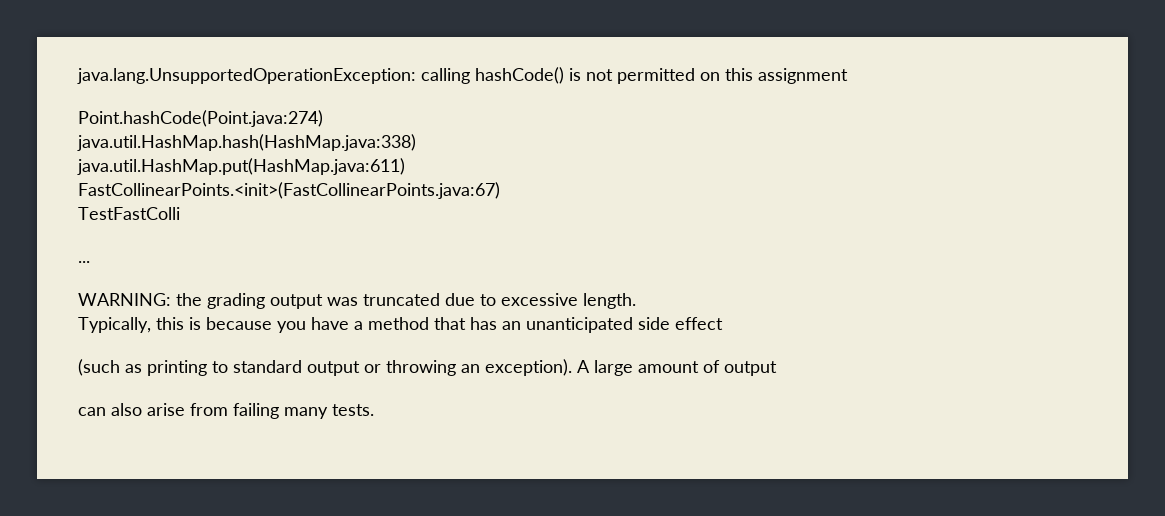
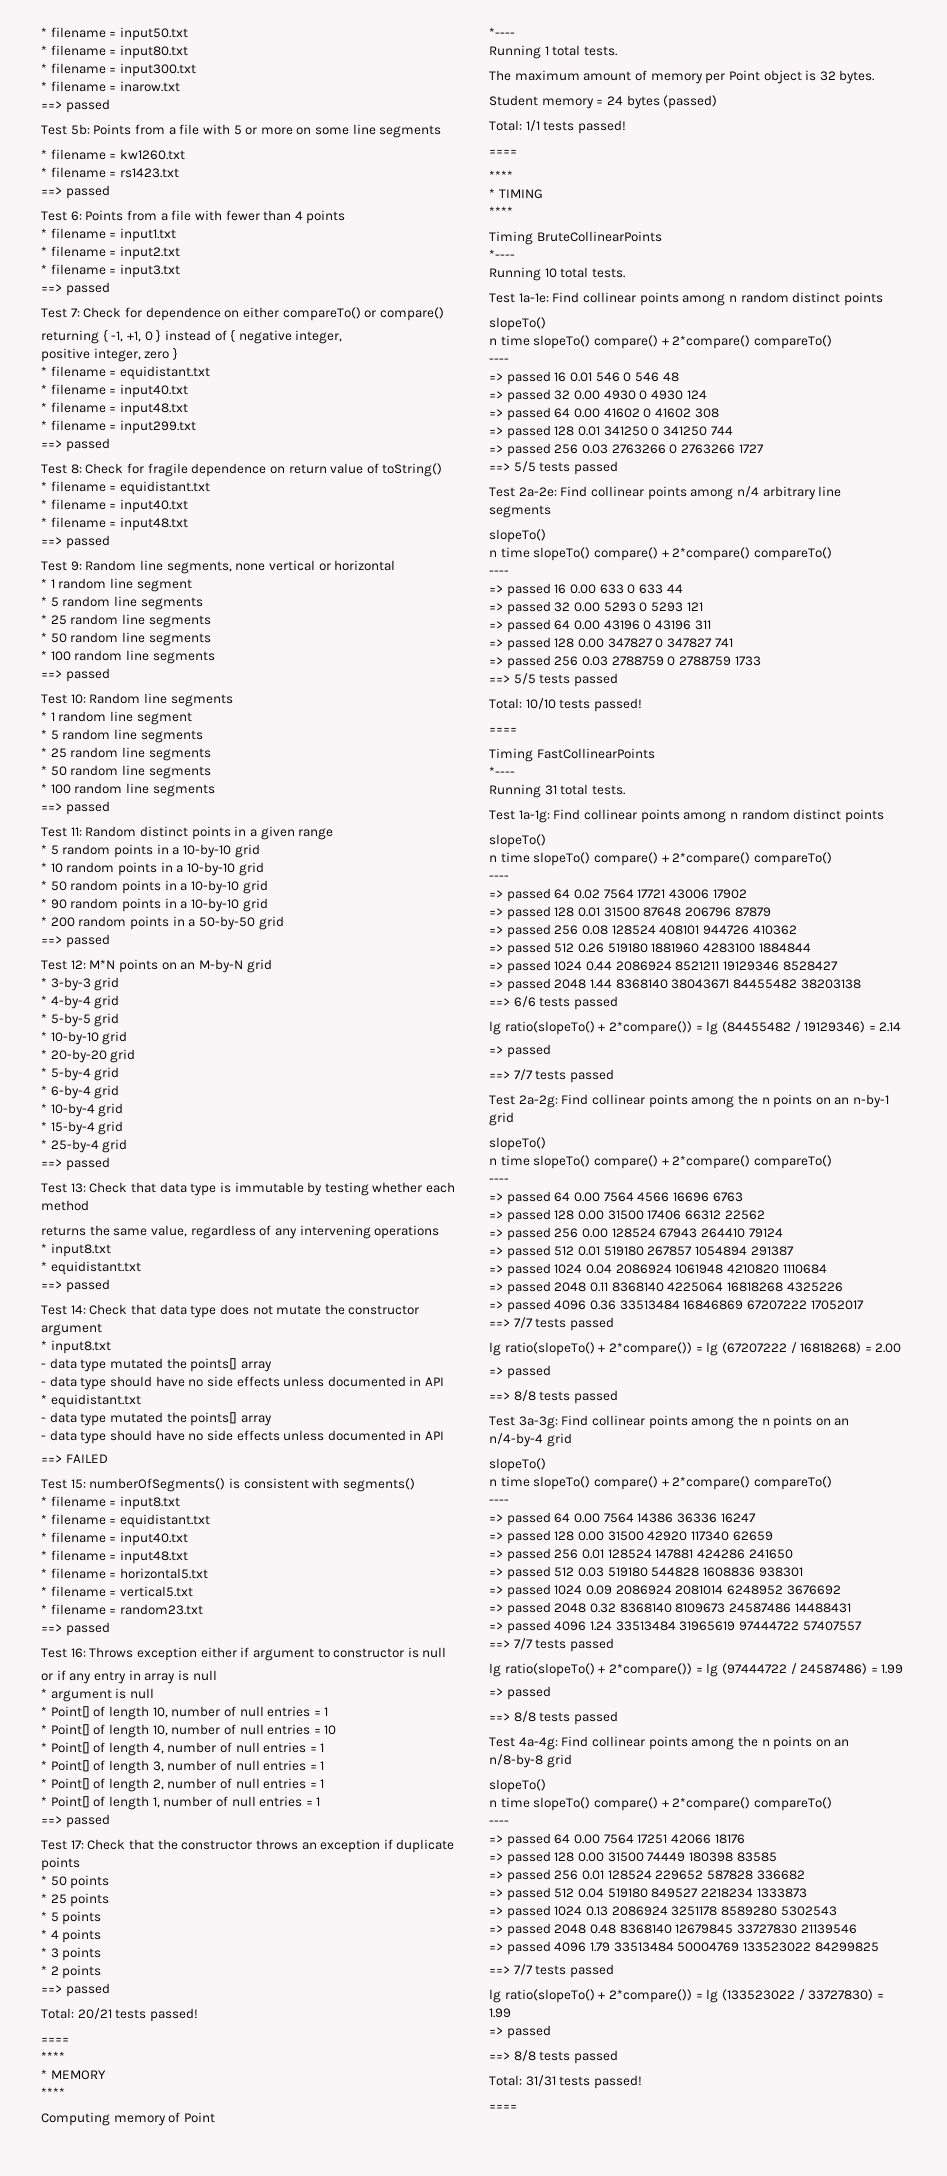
- java.lang.UnsupportedOperationException: calling hashCode() is not permitted on this assignment
- Point.hashCode(Point.java:274)
- java.util.HashMap.hash(HashMap.java:338)
- java.util.HashMap.put(HashMap.java:611)
- FastCollinearPoints.<init>(FastCollinearPoints.java:67)
- TestFastColli
- ...
- WARNING: the grading output was truncated due to excessive length.
- Typically, this is because you have a method that has an unanticipated side effect
- (such as printing to standard output or throwing an exception). A large amount of output
- can also arise from failing many tests.
+ * filename = input50.txt
+ * filename = input80.txt
+ * filename = input300.txt
+ * filename = inarow.txt
+ ==> passed
+ Test 5b: Points from a file with 5 or more on some line segments
+ * filename = kw1260.txt
+ * filename = rs1423.txt
+ ==> passed
+ Test 6: Points from a file with fewer than 4 points
+ * filename = input1.txt
+ * filename = input2.txt
+ * filename = input3.txt
+ ==> passed
+ Test 7: Check for dependence on either compareTo() or compare()
+ returning { -1, +1, 0 } instead of { negative integer,
+ positive integer, zero }
+ * filename = equidistant.txt
+ * filename = input40.txt
+ * filename = input48.txt
+ * filename = input299.txt
+ ==> passed
+ Test 8: Check for fragile dependence on return value of toString()
+ * filename = equidistant.txt
+ * filename = input40.txt
+ * filename = input48.txt
+ ==> passed
+ Test 9: Random line segments, none vertical or horizontal
+ * 1 random line segment
+ * 5 random line segments
+ * 25 random line segments
+ * 50 random line segments
+ * 100 random line segments
+ ==> passed
+ Test 10: Random line segments
+ * 1 random line segment
+ * 5 random line segments
+ * 25 random line segments
+ * 50 random line segments
+ * 100 random line segments
+ ==> passed
+ Test 11: Random distinct points in a given range
+ * 5 random points in a 10-by-10 grid
+ * 10 random points in a 10-by-10 grid
+ * 50 random points in a 10-by-10 grid
+ * 90 random points in a 10-by-10 grid
+ * 200 random points in a 50-by-50 grid
+ ==> passed
+ Test 12: M*N points on an M-by-N grid
+ * 3-by-3 grid
+ * 4-by-4 grid
+ * 5-by-5 grid
+ * 10-by-10 grid
+ * 20-by-20 grid
+ * 5-by-4 grid
+ * 6-by-4 grid
+ * 10-by-4 grid
+ * 15-by-4 grid
+ * 25-by-4 grid
+ ==> passed
+ Test 13: Check that data type is immutable by testing whether each method
+ returns the same value, regardless of any intervening operations
+ * input8.txt
+ * equidistant.txt
+ ==> passed
+ Test 14: Check that data type does not mutate the constructor argument
+ * input8.txt
+ - data type mutated the points[] array
+ - data type should have no side effects unless documented in API
+ * equidistant.txt
+ - data type mutated the points[] array
+ - data type should have no side effects unless documented in API
+ ==> FAILED
+ Test 15: numberOfSegments() is consistent with segments()
+ * filename = input8.txt
+ * filename = equidistant.txt
+ * filename = input40.txt
+ * filename = input48.txt
+ * filename = horizontal5.txt
+ * filename = vertical5.txt
+ * filename = random23.txt
+ ==> passed
+ Test 16: Throws exception either if argument to constructor is null
+ or if any entry in array is null
+ * argument is null
+ * Point[] of length 10, number of null entries = 1
+ * Point[] of length 10, number of null entries = 10
+ * Point[] of length 4, number of null entries = 1
+ * Point[] of length 3, number of null entries = 1
+ * Point[] of length 2, number of null entries = 1
+ * Point[] of length 1, number of null entries = 1
+ ==> passed
+ Test 17: Check that the constructor throws an exception if duplicate points
+ * 50 points
+ * 25 points
+ * 5 points
+ * 4 points
+ * 3 points
+ * 2 points
+ ==> passed
+ Total: 20/21 tests passed!
+ ====
+ ****
+ * MEMORY
+ ****
+ Computing memory of Point
+ *----
+ Running 1 total tests.
+ The maximum amount of memory per Point object is 32 bytes.
+ Student memory = 24 bytes (passed)
+ Total: 1/1 tests passed!
+ ====
+ ****
+ * TIMING
+ ****
+ Timing BruteCollinearPoints
+ *----
+ Running 10 total tests.
+ Test 1a-1e: Find collinear points among n random distinct points
+ slopeTo()
+ n time slopeTo() compare() + 2*compare() compareTo()
+ ----
+ => passed 16 0.01 546 0 546 48
+ => passed 32 0.00 4930 0 4930 124
+ => passed 64 0.00 41602 0 41602 308
+ => passed 128 0.01 341250 0 341250 744
+ => passed 256 0.03 2763266 0 2763266 1727
+ ==> 5/5 tests passed
+ Test 2a-2e: Find collinear points among n/4 arbitrary line segments
+ slopeTo()
+ n time slopeTo() compare() + 2*compare() compareTo()
+ ----
+ => passed 16 0.00 633 0 633 44
+ => passed 32 0.00 5293 0 5293 121
+ => passed 64 0.00 43196 0 43196 311
+ => passed 128 0.00 347827 0 347827 741
+ => passed 256 0.03 2788759 0 2788759 1733
+ ==> 5/5 tests passed
+ Total: 10/10 tests passed!
+ ====
+ Timing FastCollinearPoints
+ *----
+ Running 31 total tests.
+ Test 1a-1g: Find collinear points among n random distinct points
+ slopeTo()
+ n time slopeTo() compare() + 2*compare() compareTo()
+ ----
+ => passed 64 0.02 7564 17721 43006 17902
+ => passed 128 0.01 31500 87648 206796 87879
+ => passed 256 0.08 128524 408101 944726 410362
+ => passed 512 0.26 519180 1881960 4283100 1884844
+ => passed 1024 0.44 2086924 8521211 19129346 8528427
+ => passed 2048 1.44 8368140 38043671 84455482 38203138
+ ==> 6/6 tests passed
+ lg ratio(slopeTo() + 2*compare()) = lg (84455482 / 19129346) = 2.14
+ => passed
+ ==> 7/7 tests passed
+ Test 2a-2g: Find collinear points among the n points on an n-by-1 grid
+ slopeTo()
+ n time slopeTo() compare() + 2*compare() compareTo()
+ ----
+ => passed 64 0.00 7564 4566 16696 6763
+ => passed 128 0.00 31500 17406 66312 22562
+ => passed 256 0.00 128524 67943 264410 79124
+ => passed 512 0.01 519180 267857 1054894 291387
+ => passed 1024 0.04 2086924 1061948 4210820 1110684
+ => passed 2048 0.11 8368140 4225064 16818268 4325226
+ => passed 4096 0.36 33513484 16846869 67207222 17052017
+ ==> 7/7 tests passed
+ lg ratio(slopeTo() + 2*compare()) = lg (67207222 / 16818268) = 2.00
+ => passed
+ ==> 8/8 tests passed
+ Test 3a-3g: Find collinear points among the n points on an n/4-by-4 grid
+ slopeTo()
+ n time slopeTo() compare() + 2*compare() compareTo()
+ ----
+ => passed 64 0.00 7564 14386 36336 16247
+ => passed 128 0.00 31500 42920 117340 62659
+ => passed 256 0.01 128524 147881 424286 241650
+ => passed 512 0.03 519180 544828 1608836 938301
+ => passed 1024 0.09 2086924 2081014 6248952 3676692
+ => passed 2048 0.32 8368140 8109673 24587486 14488431
+ => passed 4096 1.24 33513484 31965619 97444722 57407557
+ ==> 7/7 tests passed
+ lg ratio(slopeTo() + 2*compare()) = lg (97444722 / 24587486) = 1.99
+ => passed
+ ==> 8/8 tests passed
+ Test 4a-4g: Find collinear points among the n points on an n/8-by-8 grid
+ slopeTo()
+ n time slopeTo() compare() + 2*compare() compareTo()
+ ----
+ => passed 64 0.00 7564 17251 42066 18176
+ => passed 128 0.00 31500 74449 180398 83585
+ => passed 256 0.01 128524 229652 587828 336682
+ => passed 512 0.04 519180 849527 2218234 1333873
+ => passed 1024 0.13 2086924 3251178 8589280 5302543
+ => passed 2048 0.48 8368140 12679845 33727830 21139546
+ => passed 4096 1.79 33513484 50004769 133523022 84299825
+ ==> 7/7 tests passed
+ lg ratio(slopeTo() + 2*compare()) = lg (133523022 / 33727830) = 1.99
+ => passed
+ ==> 8/8 tests passed
+ Total: 31/31 tests passed!
+ ====

